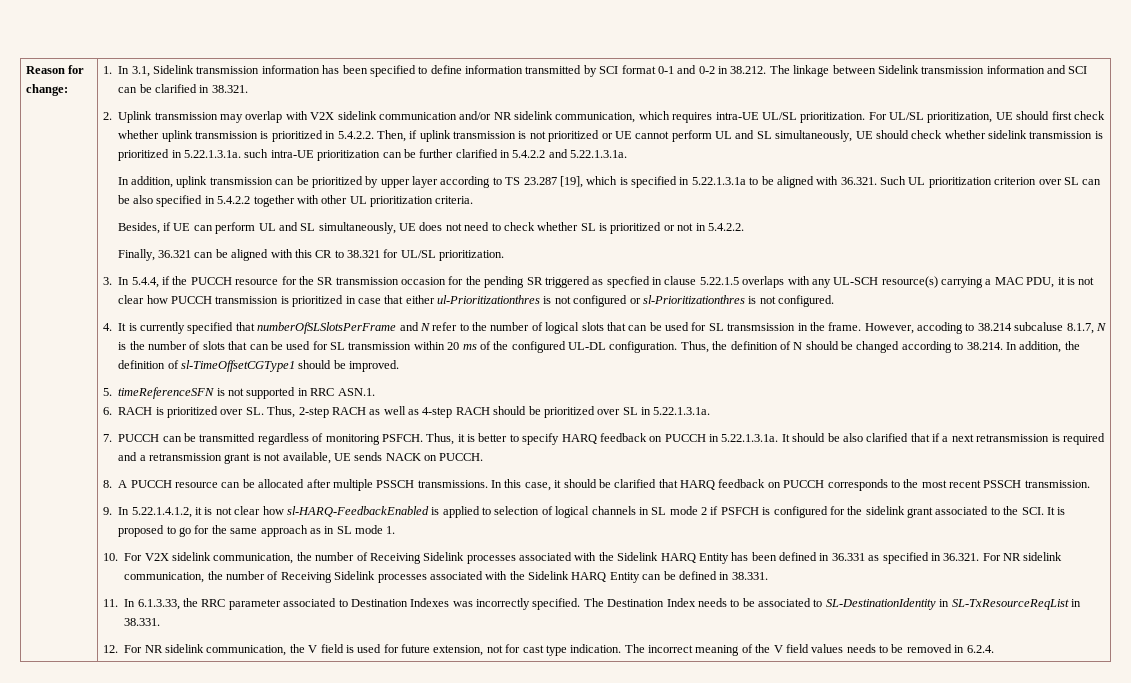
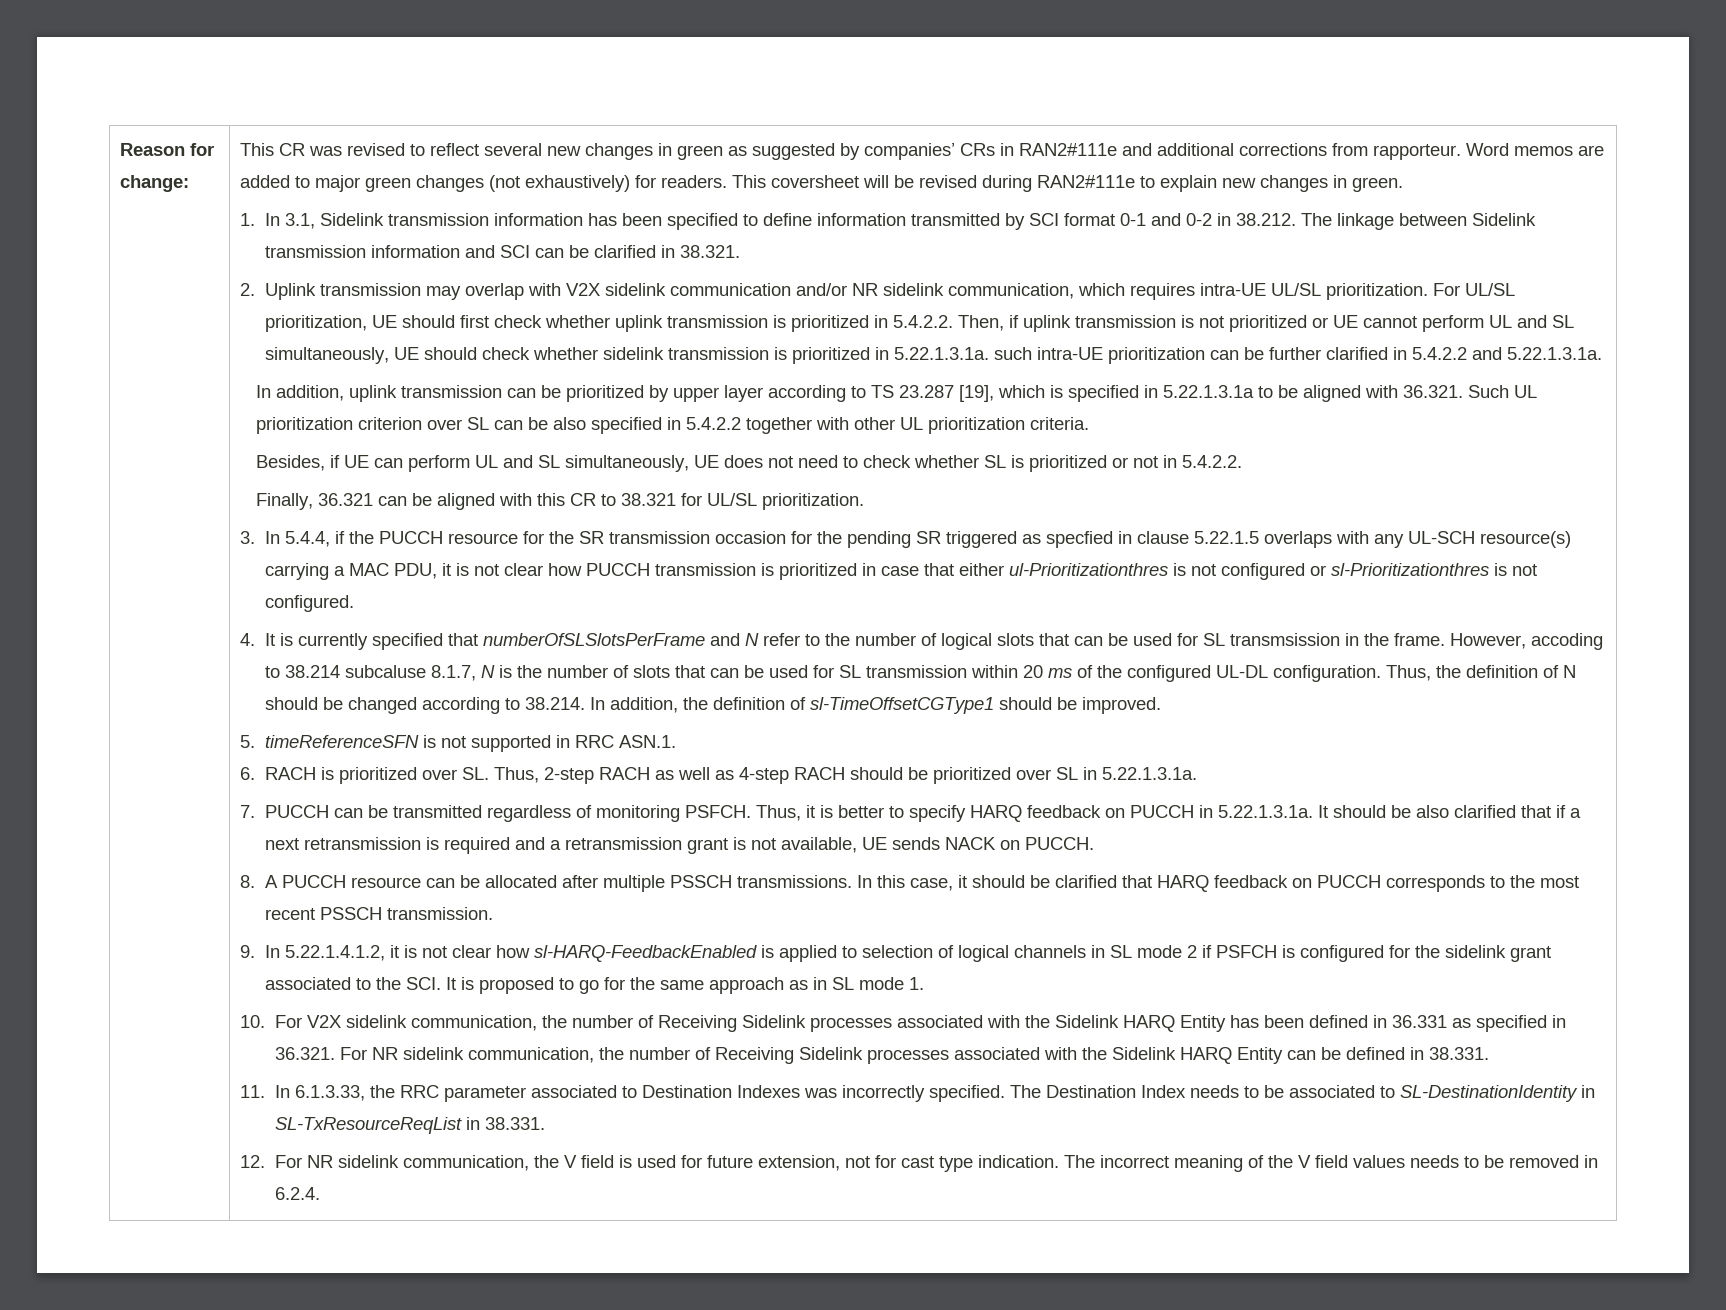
+ This CR was revised to reflect several new changes in green as suggested by companies’ CRs in RAN2#111e and additional corrections from rapporteur. Word memos are added to major green changes (not exhaustively) for readers. This coversheet will be revised during RAN2#111e to explain new changes in green.

